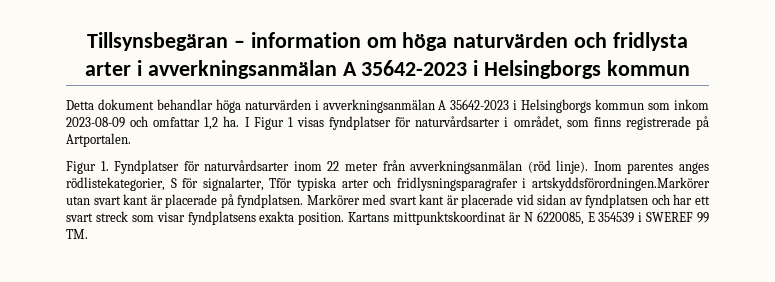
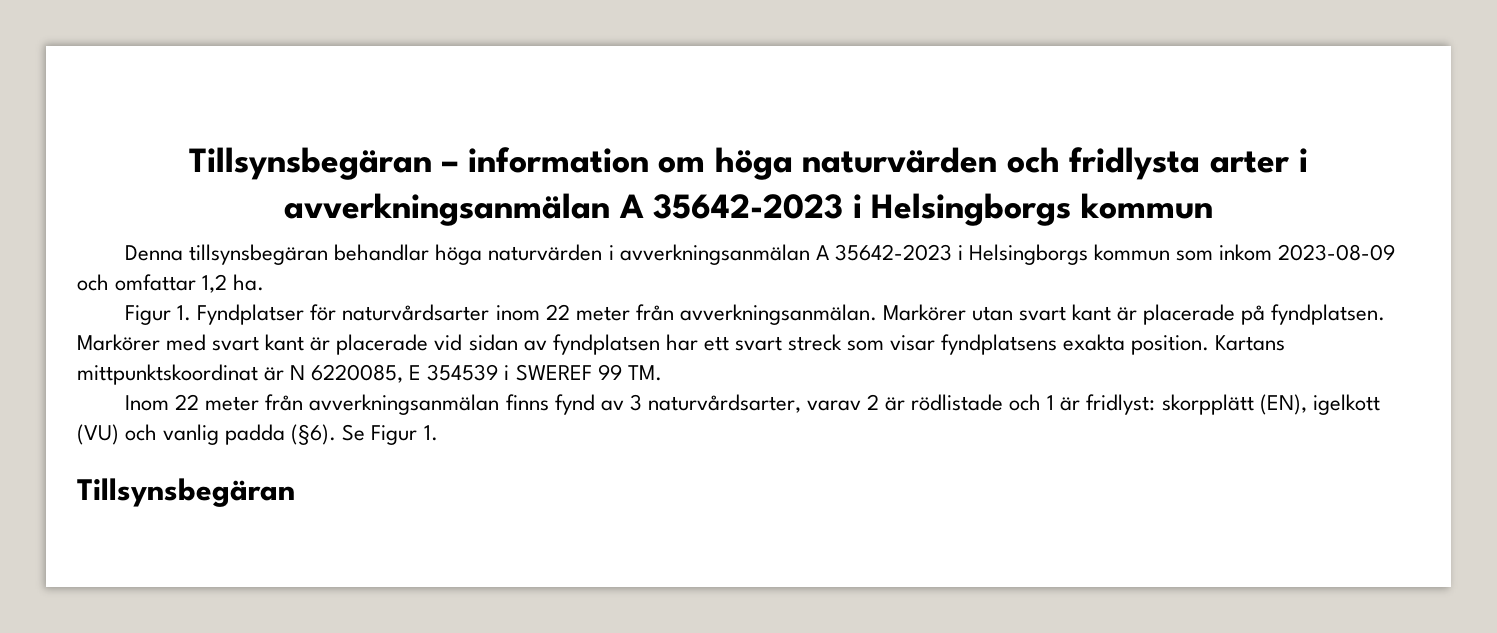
- Detta dokument behandlar höga naturvärden i avverkningsanmälan A 35642-2023 i Helsingborgs kommun som inkom 2023-08-09 och omfattar 1,2 ha. I Figur 1 visas fyndplatser för naturvårdsarter i området, som finns registrerade på Artportalen.
+ Denna tillsynsbegäran behandlar höga naturvärden i avverkningsanmälan A 35642-2023 i Helsingborgs kommun som inkom 2023-08-09 och omfattar 1,2 ha.
- Figur 1. Fyndplatser för naturvårdsarter inom 22 meter från avverkningsanmälan (röd linje). Inom parentes anges rödlistekategorier, S för signalarter, Tför typiska arter och fridlysningsparagrafer i artskyddsförordningen.Markörer utan svart kant är placerade på fyndplatsen.
+ Figur 1. Fyndplatser för naturvårdsarter inom 22 meter från avverkningsanmälan. Markörer utan svart kant är placerade på fyndplatsen.
- Markörer med svart kant är placerade vid sidan av fyndplatsen och har ett svart streck som visar fyndplatsens exakta position.
+ Markörer med svart kant är placerade vid sidan av fyndplatsen har ett svart streck som visar fyndplatsens exakta position.
+ Inom 22 meter från avverkningsanmälan finns fynd av 3 naturvårdsarter, varav 2 är rödlistade och 1 är fridlyst: skorpplätt (EN), igelkott (VU) och vanlig padda (§6). Se Figur 1.
+ Tillsynsbegäran

